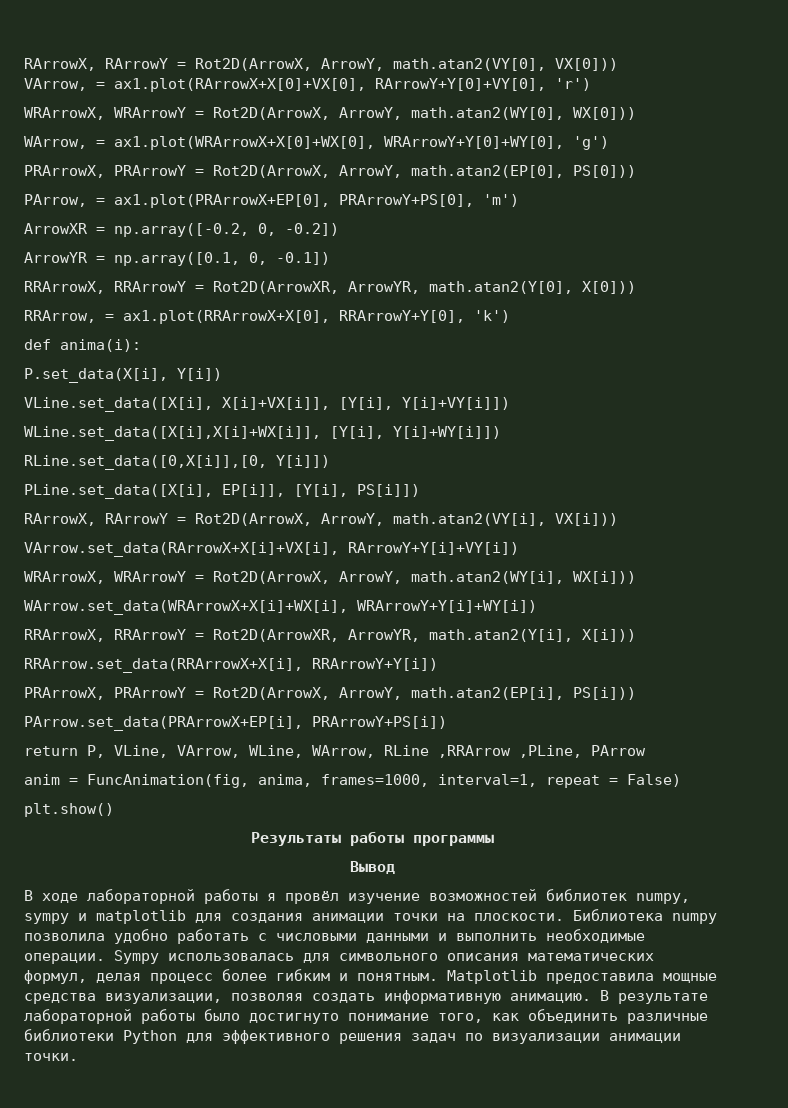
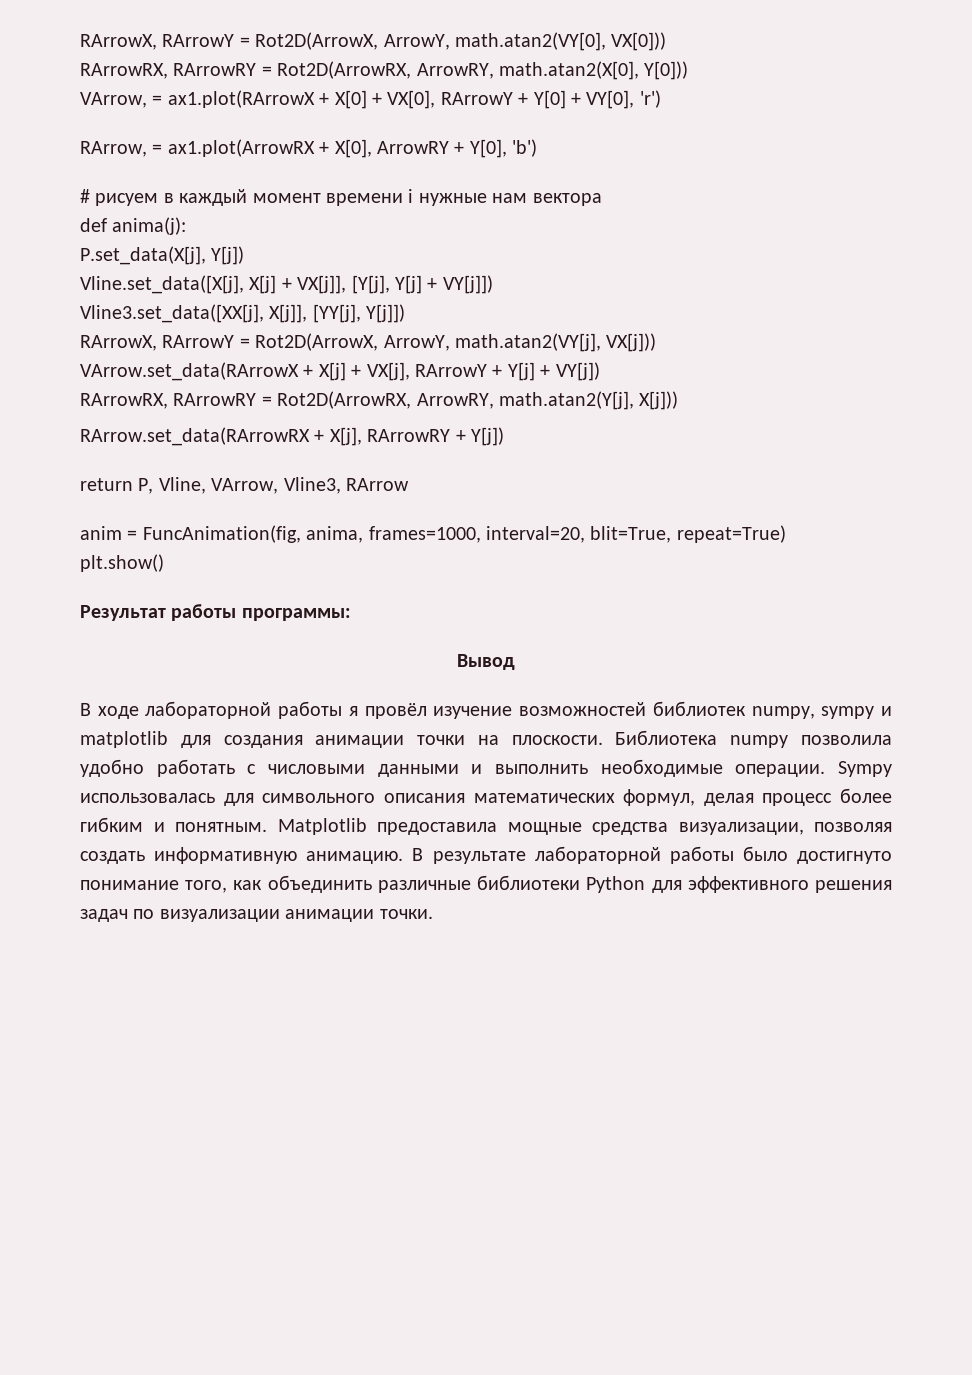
- VArrow, = ax1.plot(RArrowX+X[0]+VX[0], RArrowY+Y[0]+VY[0], 'r')
- WRArrowX, WRArrowY = Rot2D(ArrowX, ArrowY, math.atan2(WY[0], WX[0]))
- WArrow, = ax1.plot(WRArrowX+X[0]+WX[0], WRArrowY+Y[0]+WY[0], 'g')
- PRArrowX, PRArrowY = Rot2D(ArrowX, ArrowY, math.atan2(EP[0], PS[0]))
- PArrow, = ax1.plot(PRArrowX+EP[0], PRArrowY+PS[0], 'm')
- ArrowXR = np.array([-0.2, 0, -0.2])
- ArrowYR = np.array([0.1, 0, -0.1])
- RRArrowX, RRArrowY = Rot2D(ArrowXR, ArrowYR, math.atan2(Y[0], X[0]))
- RRArrow, = ax1.plot(RRArrowX+X[0], RRArrowY+Y[0], 'k')
- def anima(i):
- P.set_data(X[i], Y[i])
- VLine.set_data([X[i], X[i]+VX[i]], [Y[i], Y[i]+VY[i]])
- WLine.set_data([X[i],X[i]+WX[i]], [Y[i], Y[i]+WY[i]])
- RLine.set_data([0,X[i]],[0, Y[i]])
- PLine.set_data([X[i], EP[i]], [Y[i], PS[i]])
- RArrowX, RArrowY = Rot2D(ArrowX, ArrowY, math.atan2(VY[i], VX[i]))
- VArrow.set_data(RArrowX+X[i]+VX[i], RArrowY+Y[i]+VY[i])
- WRArrowX, WRArrowY = Rot2D(ArrowX, ArrowY, math.atan2(WY[i], WX[i]))
- WArrow.set_data(WRArrowX+X[i]+WX[i], WRArrowY+Y[i]+WY[i])
- RRArrowX, RRArrowY = Rot2D(ArrowXR, ArrowYR, math.atan2(Y[i], X[i]))
- RRArrow.set_data(RRArrowX+X[i], RRArrowY+Y[i])
- PRArrowX, PRArrowY = Rot2D(ArrowX, ArrowY, math.atan2(EP[i], PS[i]))
- PArrow.set_data(PRArrowX+EP[i], PRArrowY+PS[i])
- return P, VLine, VArrow, WLine, WArrow, RLine ,RRArrow ,PLine, PArrow
+ RArrowRX, RArrowRY = Rot2D(ArrowRX, ArrowRY, math.atan2(X[0], Y[0]))
+ VArrow, = ax1.plot(RArrowX + X[0] + VX[0], RArrowY + Y[0] + VY[0], 'r')
+ RArrow, = ax1.plot(ArrowRX + X[0], ArrowRY + Y[0], 'b')
+ # рисуем в каждый момент времени i нужные нам вектора
+ def anima(j):
+ P.set_data(X[j], Y[j])
+ Vline.set_data([X[j], X[j] + VX[j]], [Y[j], Y[j] + VY[j]])
+ Vline3.set_data([XX[j], X[j]], [YY[j], Y[j]])
+ RArrowX, RArrowY = Rot2D(ArrowX, ArrowY, math.atan2(VY[j], VX[j]))
+ VArrow.set_data(RArrowX + X[j] + VX[j], RArrowY + Y[j] + VY[j])
+ RArrowRX, RArrowRY = Rot2D(ArrowRX, ArrowRY, math.atan2(Y[j], X[j]))
+ RArrow.set_data(RArrowRX + X[j], RArrowRY + Y[j])
+ return P, Vline, VArrow, Vline3, RArrow
- anim = FuncAnimation(fig, anima, frames=1000, interval=1, repeat = False)
+ anim = FuncAnimation(fig, anima, frames=1000, interval=20, blit=True, repeat=True)
  plt.show()
- Результаты работы программы
+ Результат работы программы:

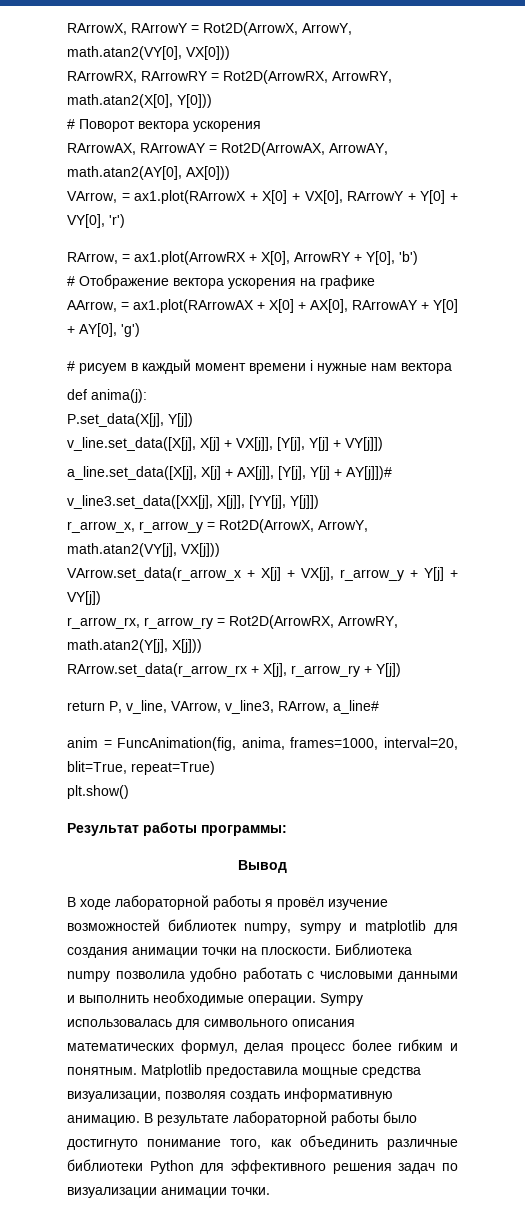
+ # Поворот вектора ускорения
+ RArrowAX, RArrowAY = Rot2D(ArrowAX, ArrowAY, math.atan2(AY[0], AX[0]))
+ # Отображение вектора ускорения на графике
+ AArrow, = ax1.plot(RArrowAX + X[0] + AX[0], RArrowAY + Y[0] + AY[0], 'g')
- Vline.set_data([X[j], X[j] + VX[j]], [Y[j], Y[j] + VY[j]])
+ v_line.set_data([X[j], X[j] + VX[j]], [Y[j], Y[j] + VY[j]])
- Vline3.set_data([XX[j], X[j]], [YY[j], Y[j]])
+ a_line.set_data([X[j], X[j] + AX[j]], [Y[j], Y[j] + AY[j]])#
+ v_line3.set_data([XX[j], X[j]], [YY[j], Y[j]])
- RArrowX, RArrowY = Rot2D(ArrowX, ArrowY, math.atan2(VY[j], VX[j]))
+ r_arrow_x, r_arrow_y = Rot2D(ArrowX, ArrowY, math.atan2(VY[j], VX[j]))
- VArrow.set_data(RArrowX + X[j] + VX[j], RArrowY + Y[j] + VY[j])
+ VArrow.set_data(r_arrow_x + X[j] + VX[j], r_arrow_y + Y[j] + VY[j])
- RArrowRX, RArrowRY = Rot2D(ArrowRX, ArrowRY, math.atan2(Y[j], X[j]))
+ r_arrow_rx, r_arrow_ry = Rot2D(ArrowRX, ArrowRY, math.atan2(Y[j], X[j]))
- RArrow.set_data(RArrowRX + X[j], RArrowRY + Y[j])
+ RArrow.set_data(r_arrow_rx + X[j], r_arrow_ry + Y[j])
- return P, Vline, VArrow, Vline3, RArrow
+ return P, v_line, VArrow, v_line3, RArrow, a_line#

